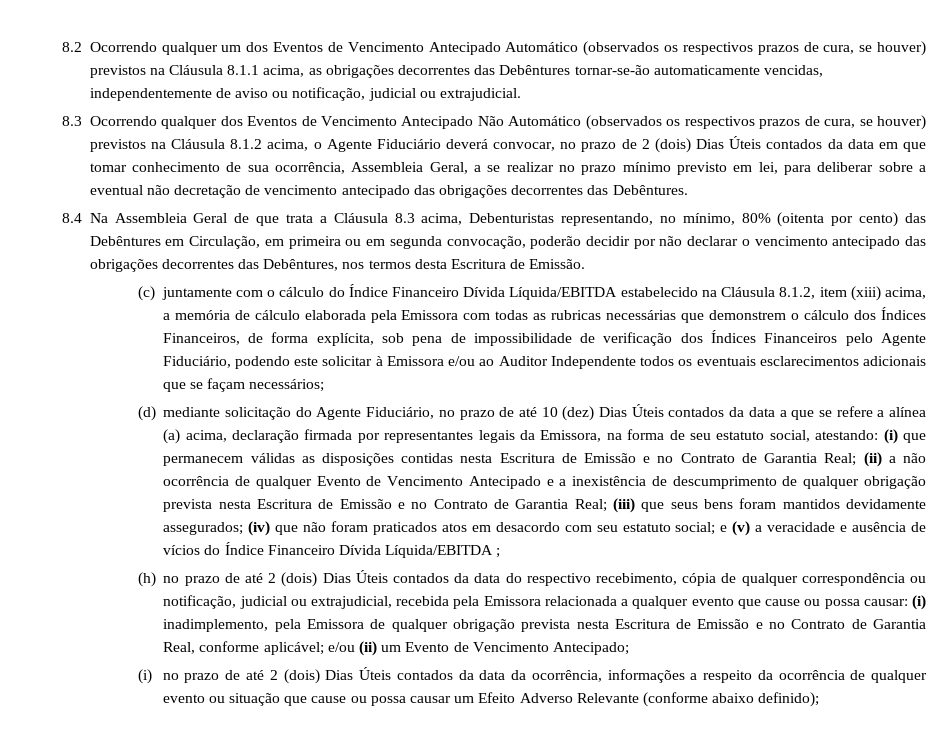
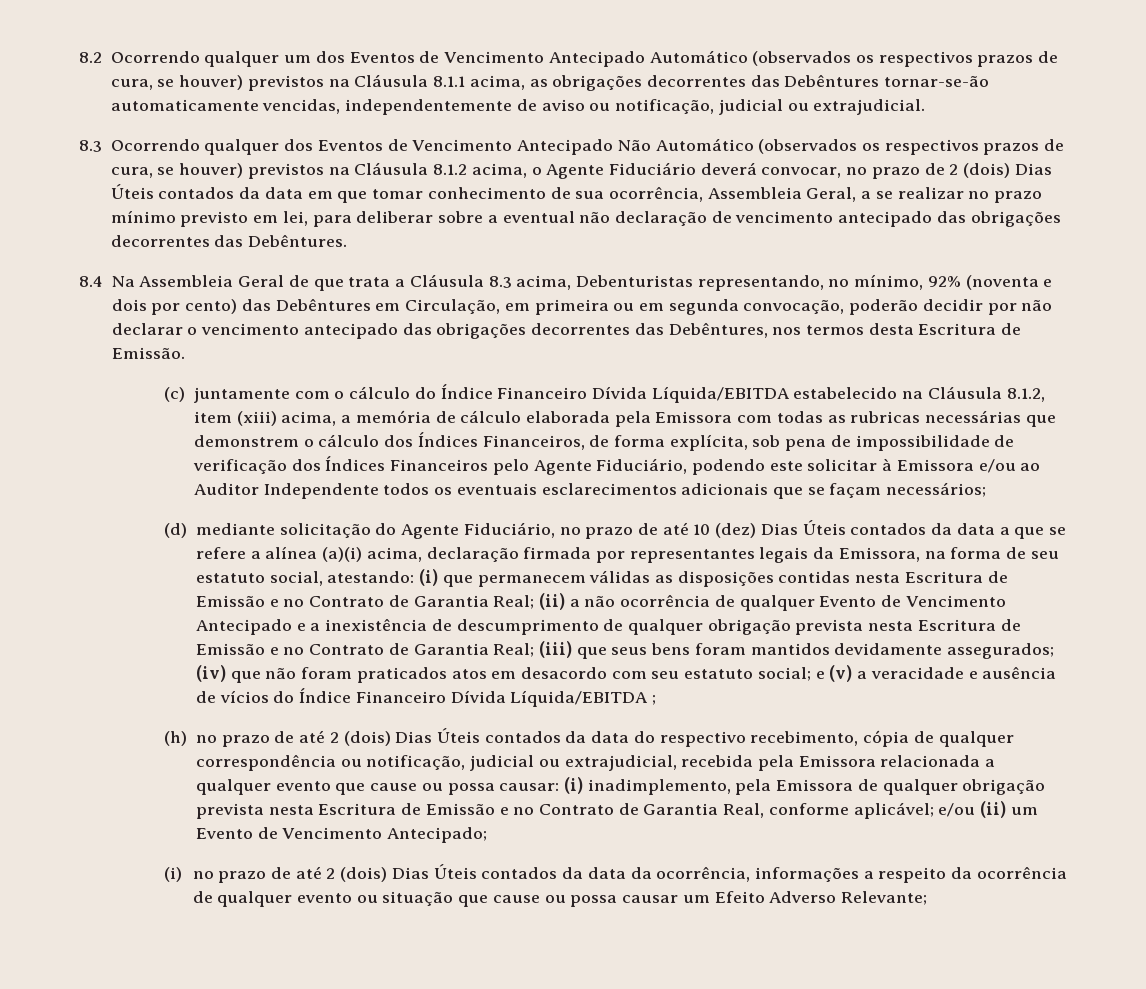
- 8.3 Ocorrendo qualquer dos Eventos de Vencimento Antecipado Não Automático (observados os respectivos prazos de cura, se houver) previstos na Cláusula 8.1.2 acima, o Agente Fiduciário deverá convocar, no prazo de 2 (dois) Dias Úteis contados da data em que tomar conhecimento de sua ocorrência, Assembleia Geral, a se realizar no prazo mínimo previsto em lei, para deliberar sobre a eventual não decretação de vencimento antecipado das obrigações decorrentes das Debêntures.
+ 8.3 Ocorrendo qualquer dos Eventos de Vencimento Antecipado Não Automático (observados os respectivos prazos de cura, se houver) previstos na Cláusula 8.1.2 acima, o Agente Fiduciário deverá convocar, no prazo de 2 (dois) Dias Úteis contados da data em que tomar conhecimento de sua ocorrência, Assembleia Geral, a se realizar no prazo mínimo previsto em lei, para deliberar sobre a eventual não declaração de vencimento antecipado das obrigações decorrentes das Debêntures.
- 8.4 Na Assembleia Geral de que trata a Cláusula 8.3 acima, Debenturistas representando, no mínimo, 80% (oitenta por cento) das Debêntures em Circulação, em primeira ou em segunda convocação, poderão decidir por não declarar o vencimento antecipado das obrigações decorrentes das Debêntures, nos termos desta Escritura de Emissão.
+ 8.4 Na Assembleia Geral de que trata a Cláusula 8.3 acima, Debenturistas representando, no mínimo, 92% (noventa e dois por cento) das Debêntures em Circulação, em primeira ou em segunda convocação, poderão decidir por não declarar o vencimento antecipado das obrigações decorrentes das Debêntures, nos termos desta Escritura de Emissão.
- (d) mediante solicitação do Agente Fiduciário, no prazo de até 10 (dez) Dias Úteis contados da data a que se refere a alínea (a) acima, declaração firmada por representantes legais da Emissora, na forma de seu estatuto social, atestando:
+ (d) mediante solicitação do Agente Fiduciário, no prazo de até 10 (dez) Dias Úteis contados da data a que se refere a alínea (a)(i) acima, declaração firmada por representantes legais da Emissora, na forma de seu estatuto social, atestando:
- (i) no prazo de até 2 (dois) Dias Úteis contados da data da ocorrência, informações a respeito da ocorrência de qualquer evento ou situação que cause ou possa causar um Efeito Adverso Relevante (conforme abaixo definido);
+ (i) no prazo de até 2 (dois) Dias Úteis contados da data da ocorrência, informações a respeito da ocorrência de qualquer evento ou situação que cause ou possa causar um Efeito Adverso Relevante;

